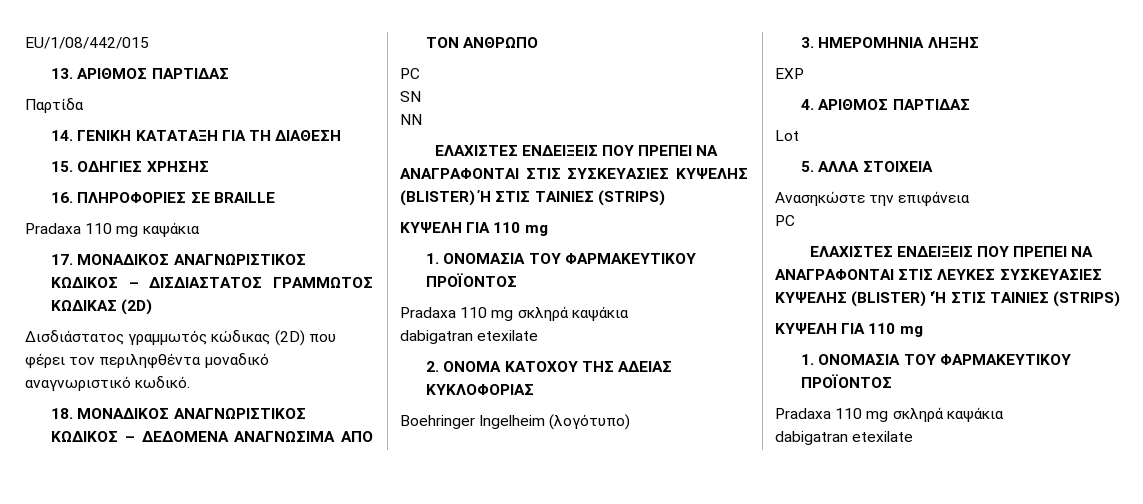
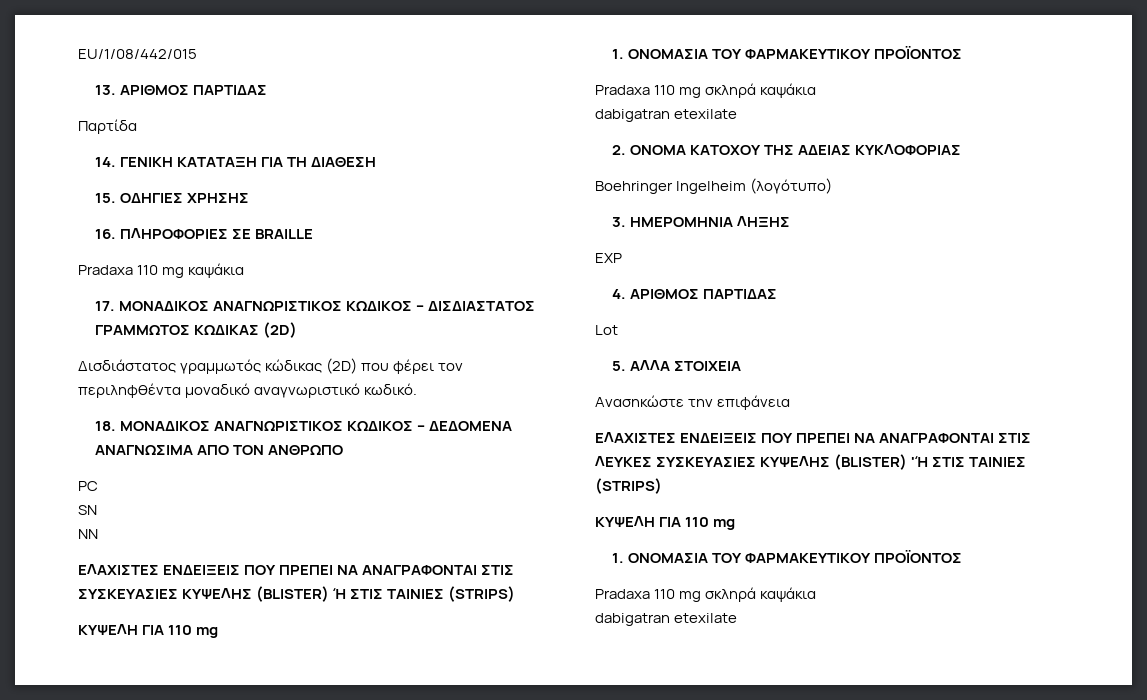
  Ανασηκώστε την επιφάνεια
- PC

